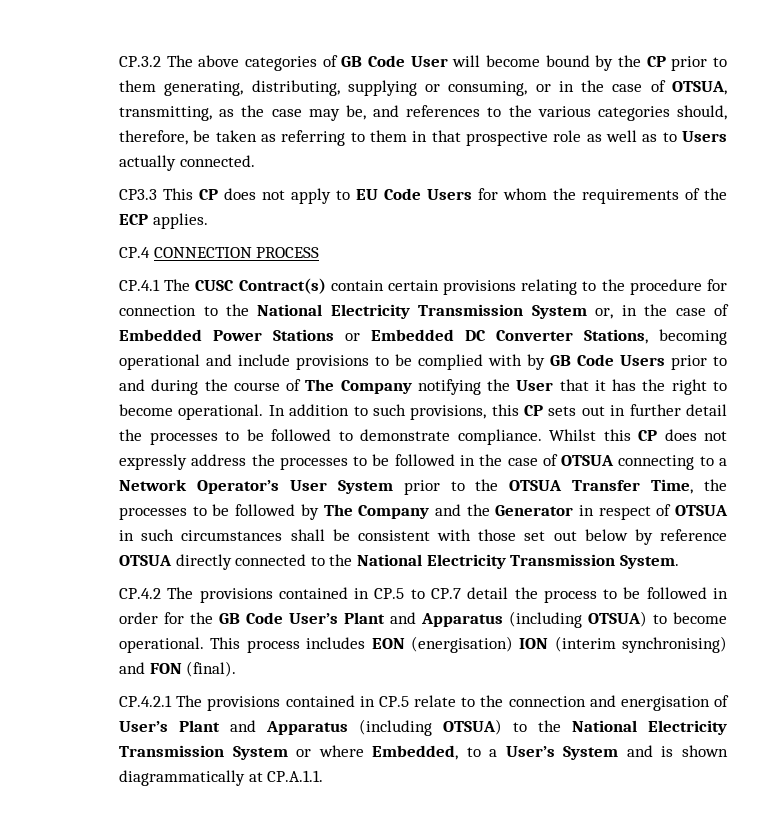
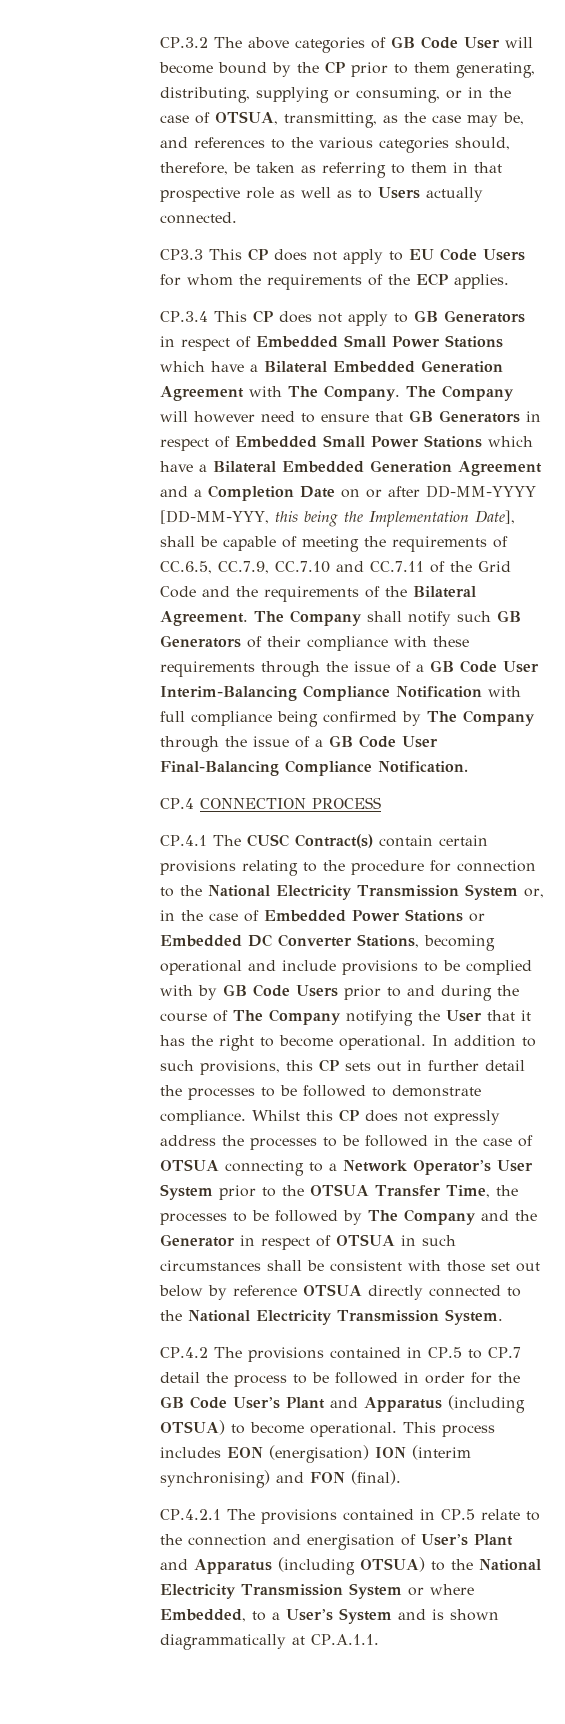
+ CP.3.4 This CP does not apply to GB Generators in respect of Embedded Small Power Stations which have a Bilateral Embedded Generation Agreement with The Company. The Company will however need to ensure that GB Generators in respect of Embedded Small Power Stations which have a Bilateral Embedded Generation Agreement and a Completion Date on or after DD-MM-YYYY [DD-MM-YYY, this being the Implementation Date], shall be capable of meeting the requirements of CC.6.5, CC.7.9, CC.7.10 and CC.7.11 of the Grid Code and the requirements of the Bilateral Agreement. The Company shall notify such GB Generators of their compliance with these requirements through the issue of a GB Code User Interim-Balancing Compliance Notification with full compliance being confirmed by The Company through the issue of a GB Code User Final-Balancing Compliance Notification.

